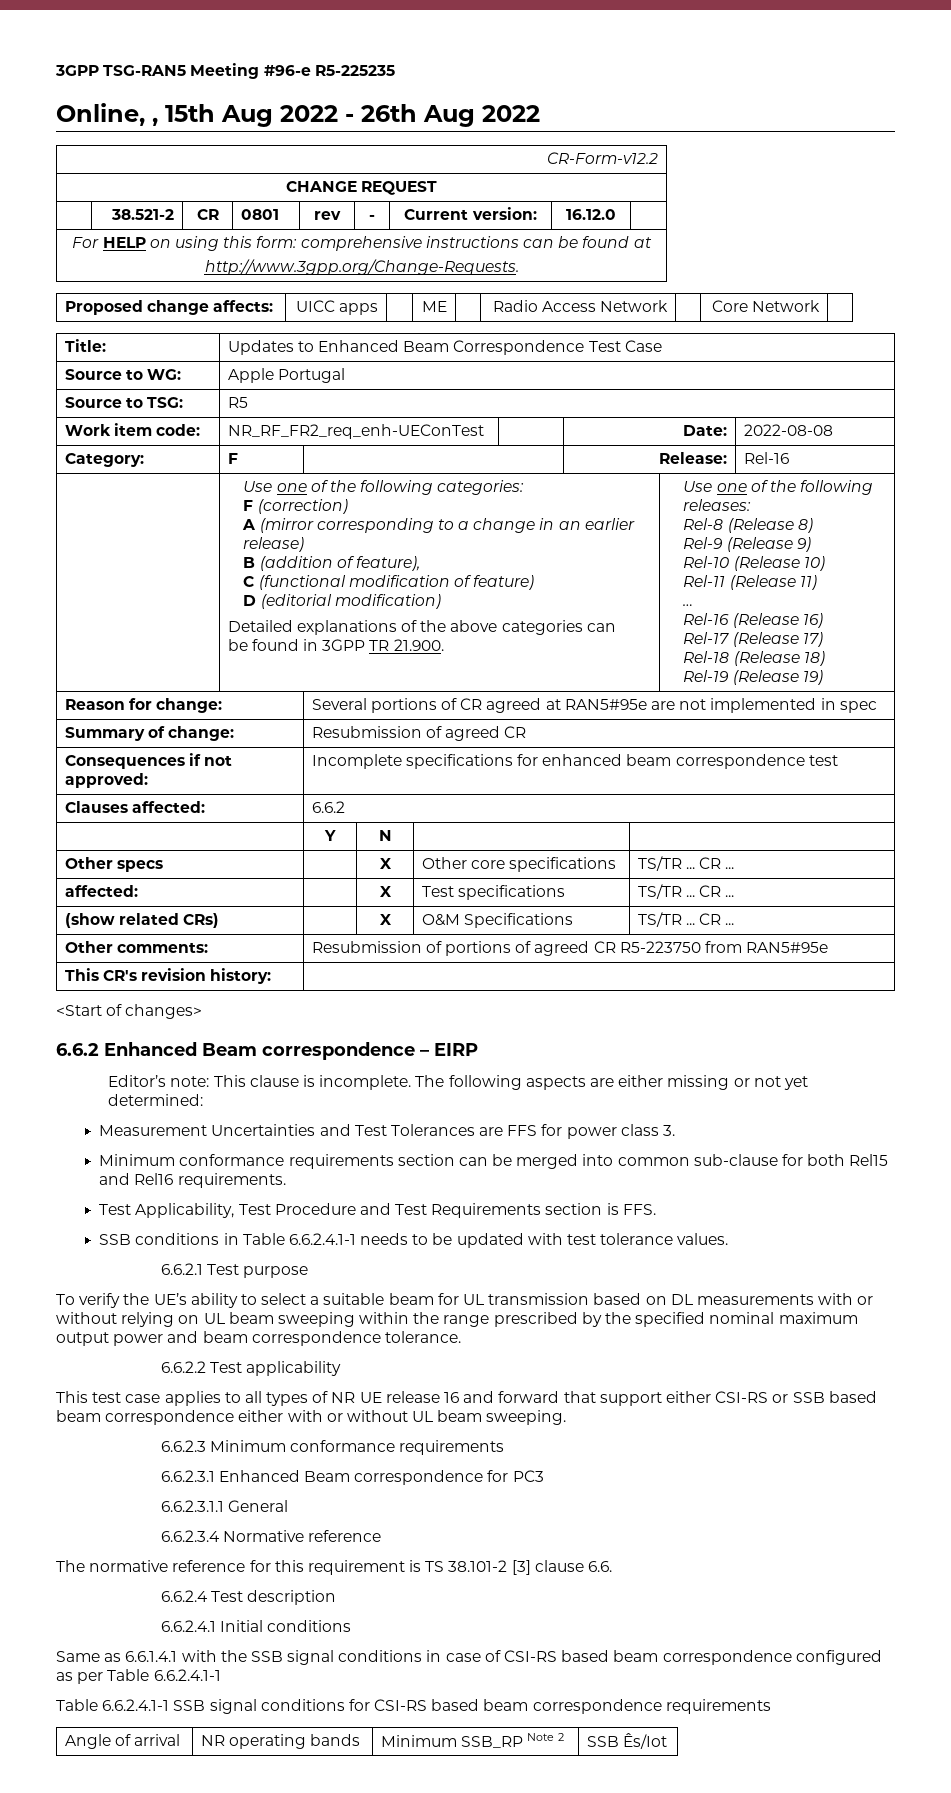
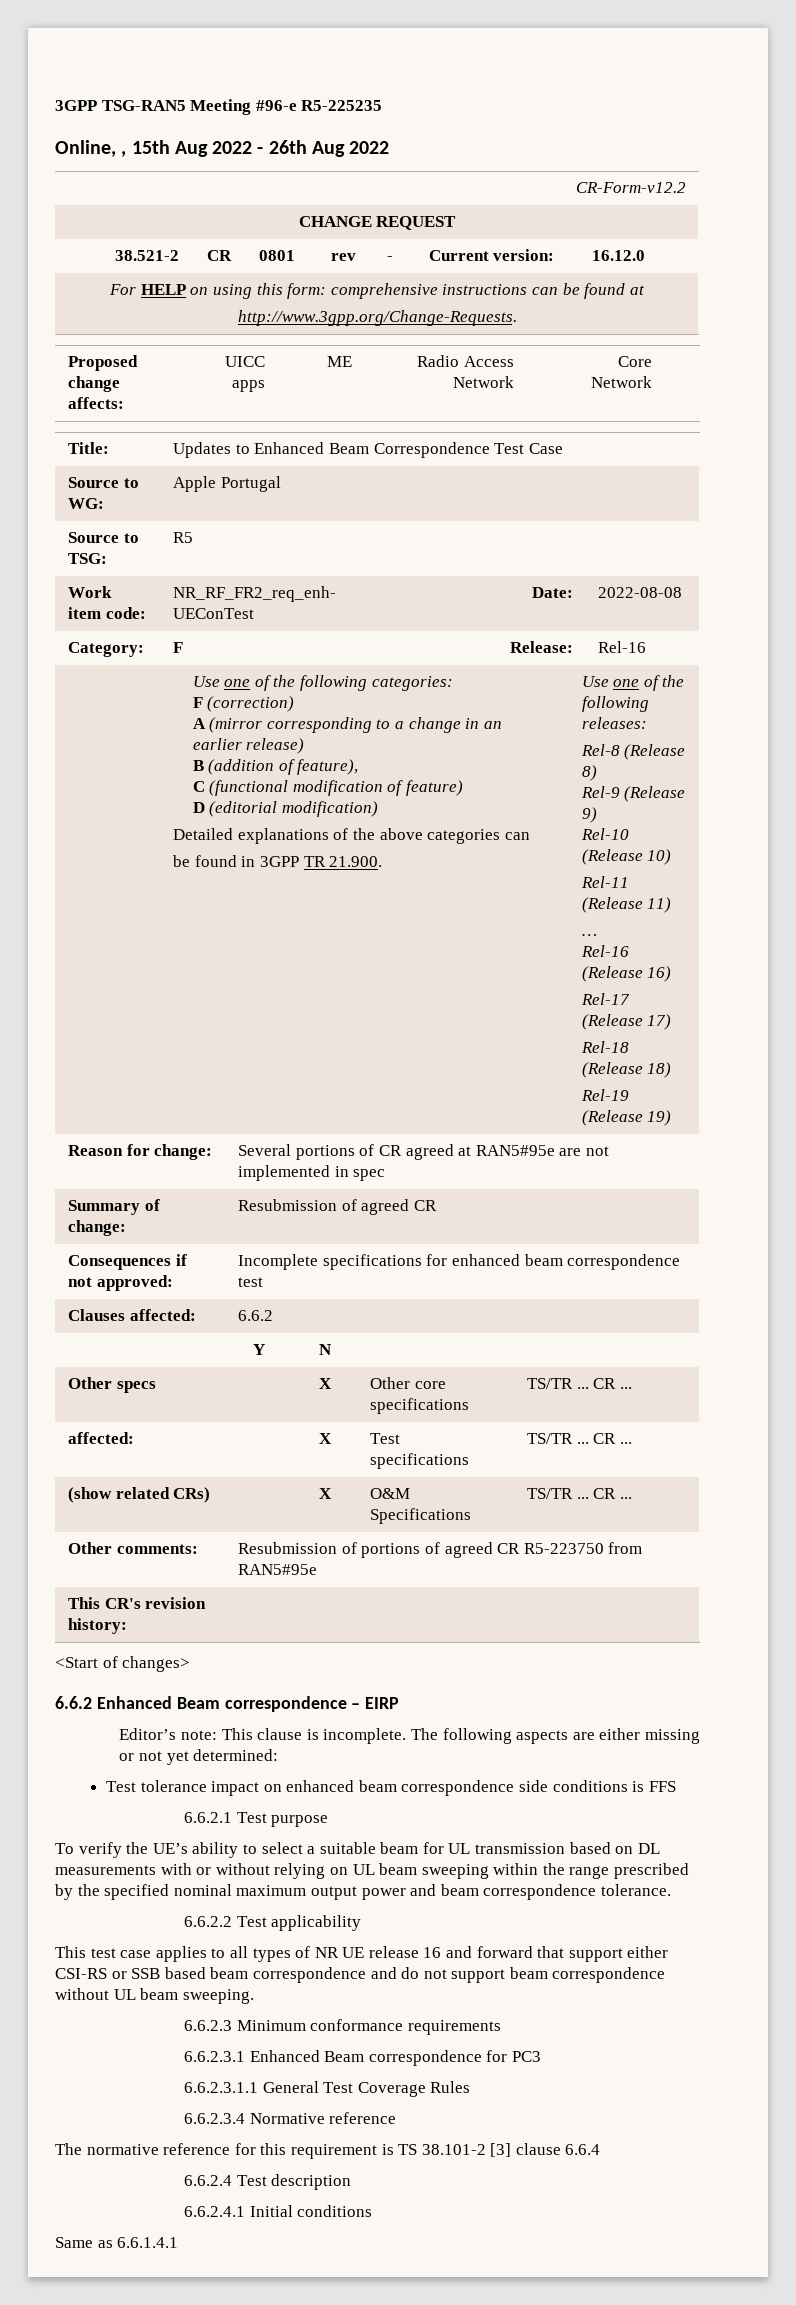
- Measurement Uncertainties and Test Tolerances are FFS for power class 3.
- Minimum conformance requirements section can be merged into common sub-clause for both Rel15 and Rel16 requirements.
- Test Applicability, Test Procedure and Test Requirements section is FFS.
- SSB conditions in Table 6.6.2.4.1-1 needs to be updated with test tolerance values.
+ Test tolerance impact on enhanced beam correspondence side conditions is FFS
- This test case applies to all types of NR UE release 16 and forward that support either CSI-RS or SSB based beam correspondence either with or without UL beam sweeping.
+ This test case applies to all types of NR UE release 16 and forward that support either CSI-RS or SSB based beam correspondence and do not support beam correspondence without UL beam sweeping.
- 6.6.2.3.1.1 General
+ 6.6.2.3.1.1 General Test Coverage Rules
- The normative reference for this requirement is TS 38.101-2 [3] clause 6.6.
+ The normative reference for this requirement is TS 38.101-2 [3] clause 6.6.4
- Same as 6.6.1.4.1 with the SSB signal conditions in case of CSI-RS based beam correspondence configured as per Table 6.6.2.4.1-1
- Table 6.6.2.4.1-1 SSB signal conditions for CSI-RS based beam correspondence requirements
- Angle of arrival | NR operating bands | Minimum SSB_RP Note 2 | SSB Ês/Iot
+ Same as 6.6.1.4.1

